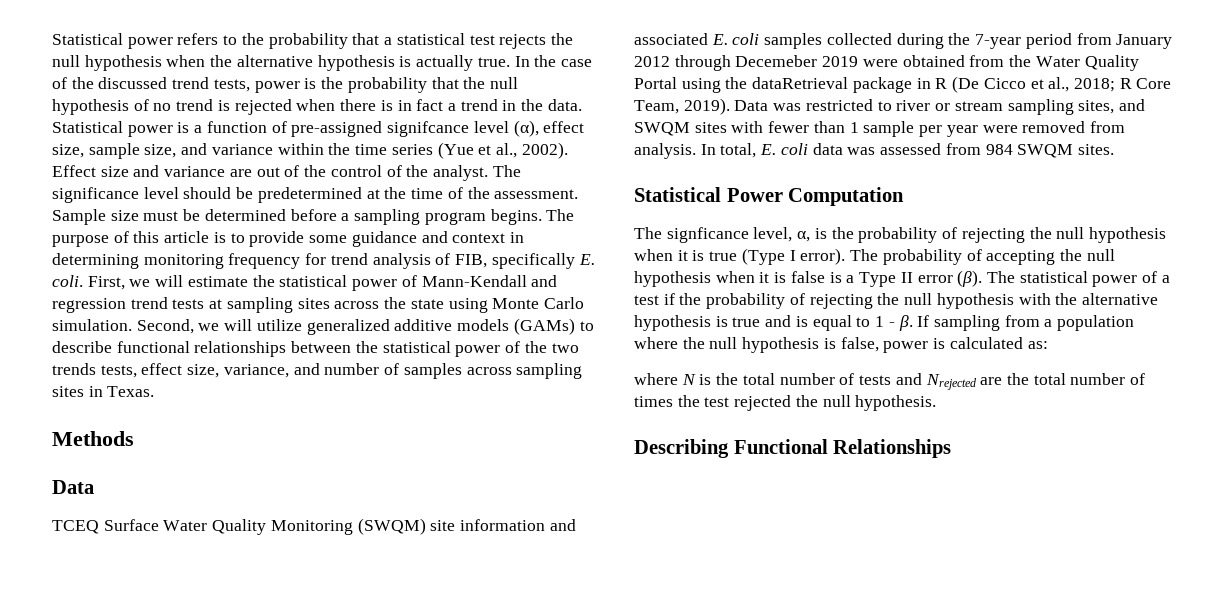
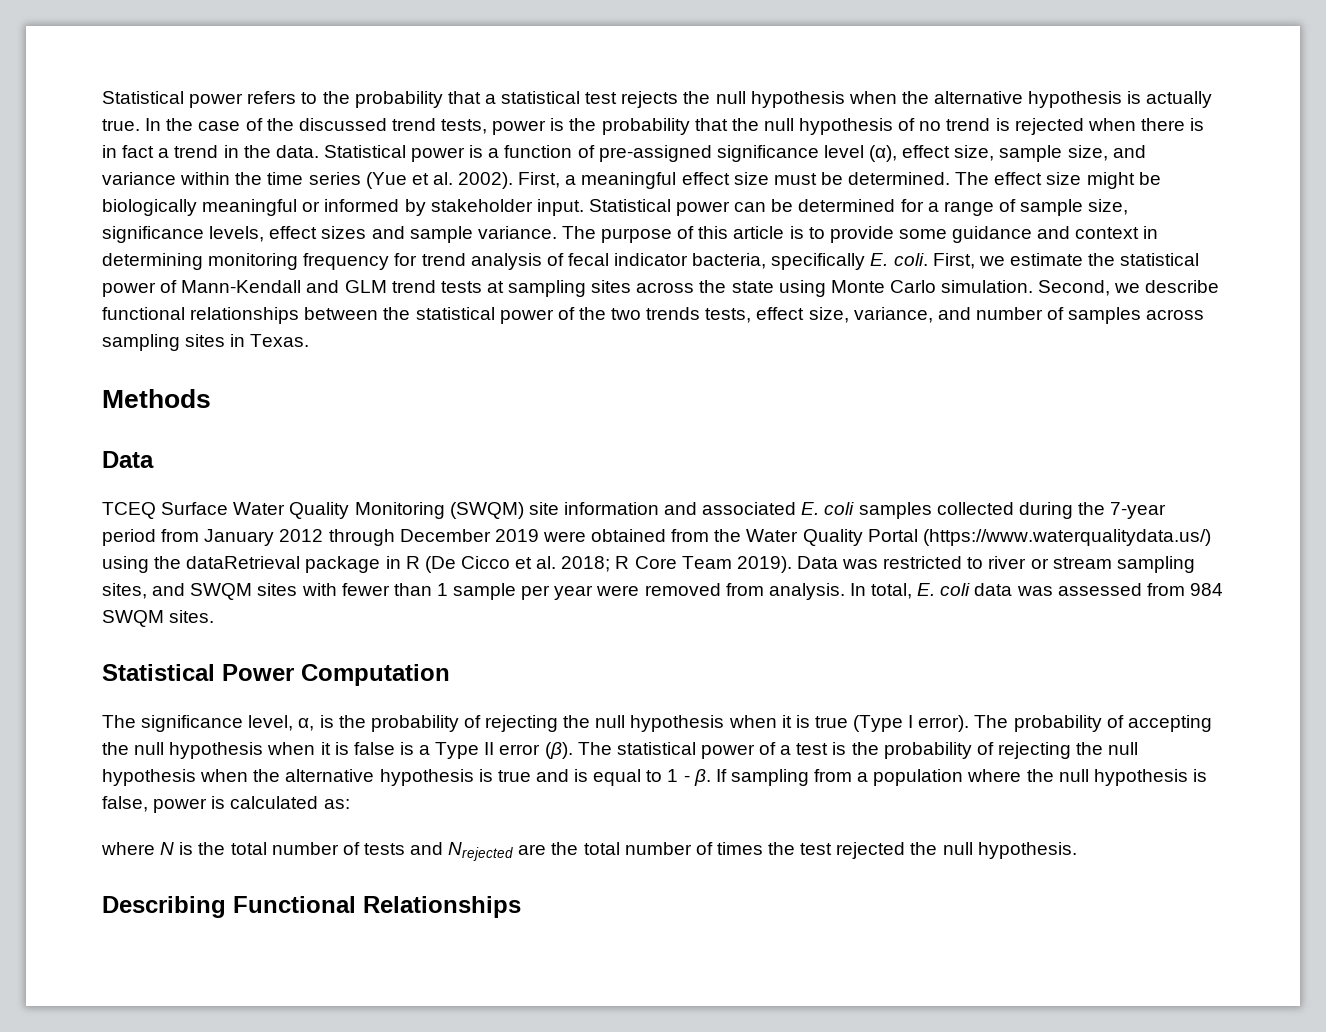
- Statistical power is a function of pre-assigned signifcance level (α), effect size, sample size, and variance within the time series (Yue et al., 2002). Effect size and variance are out of the control of the analyst. The significance level should be predetermined at the time of the assessment. Sample size must be determined before a sampling program begins.
+ Statistical power is a function of pre-assigned significance level (α), effect size, sample size, and variance within the time series (Yue et al. 2002). First, a meaningful effect size must be determined. The effect size might be biologically meaningful or informed by stakeholder input. Statistical power can be determined for a range of sample size, significance levels, effect sizes and sample variance.
- The purpose of this article is to provide some guidance and context in determining monitoring frequency for trend analysis of FIB, specifically E. coli.
+ The purpose of this article is to provide some guidance and context in determining monitoring frequency for trend analysis of fecal indicator bacteria, specifically E. coli.
- First, we will estimate the statistical power of Mann-Kendall and regression trend tests at sampling sites across the state using Monte Carlo simulation.
+ First, we estimate the statistical power of Mann-Kendall and GLM trend tests at sampling sites across the state using Monte Carlo simulation.
- Second, we will utilize generalized additive models (GAMs) to describe functional relationships between the statistical power of the two trends tests, effect size, variance, and number of samples across sampling sites in Texas.
+ Second, we describe functional relationships between the statistical power of the two trends tests, effect size, variance, and number of samples across sampling sites in Texas.
- TCEQ Surface Water Quality Monitoring (SWQM) site information and associated E. coli samples collected during the 7-year period from January 2012 through Decemeber 2019 were obtained from the Water Quality Portal using the dataRetrieval package in R (De Cicco et al., 2018; R Core Team, 2019).
+ TCEQ Surface Water Quality Monitoring (SWQM) site information and associated E. coli samples collected during the 7-year period from January 2012 through December 2019 were obtained from the Water Quality Portal (https://www.waterqualitydata.us/) using the dataRetrieval package in R (De Cicco et al. 2018; R Core Team 2019).
- The signficance level, α, is the probability of rejecting the null hypothesis when it is true (Type I error).
+ The significance level, α, is the probability of rejecting the null hypothesis when it is true (Type I error).
- The statistical power of a test if the probability of rejecting the null hypothesis with the alternative hypothesis is true and is equal to 1 - β.
+ The statistical power of a test is the probability of rejecting the null hypothesis when the alternative hypothesis is true and is equal to 1 - β.

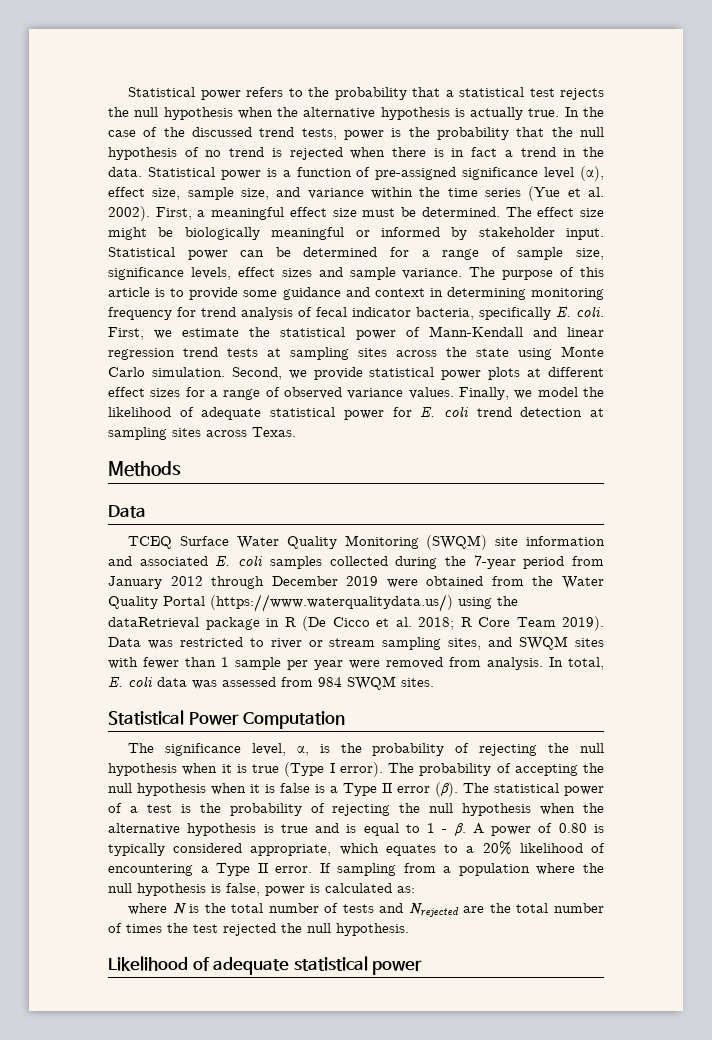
- First, we estimate the statistical power of Mann-Kendall and GLM trend tests at sampling sites across the state using Monte Carlo simulation.
+ First, we estimate the statistical power of Mann-Kendall and linear regression trend tests at sampling sites across the state using Monte Carlo simulation.
- Second, we describe functional relationships between the statistical power of the two trends tests, effect size, variance, and number of samples across sampling sites in Texas.
+ Second, we provide statistical power plots at different effect sizes for a range of observed variance values. Finally, we model the likelihood of adequate statistical power for E. coli trend detection at sampling sites across Texas.
+ A power of 0.80 is typically considered appropriate, which equates to a 20% likelihood of encountering a Type II error.
- Describing Functional Relationships
+ Likelihood of adequate statistical power

